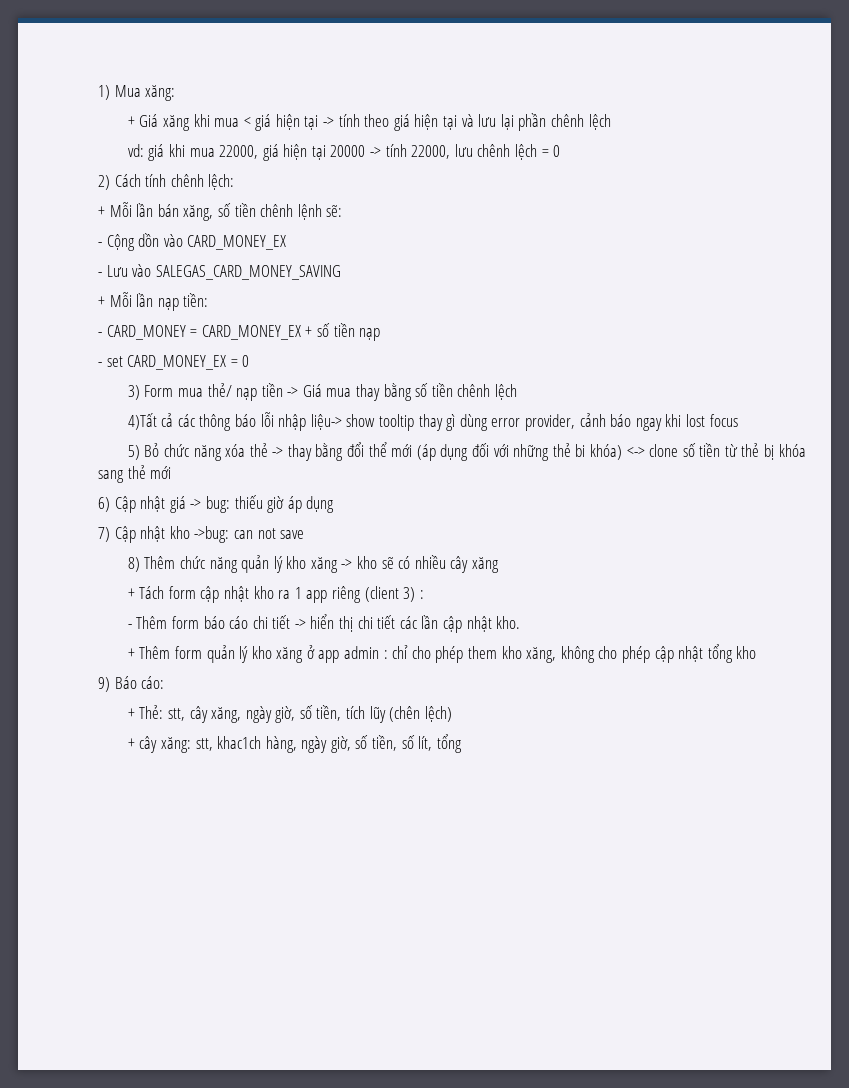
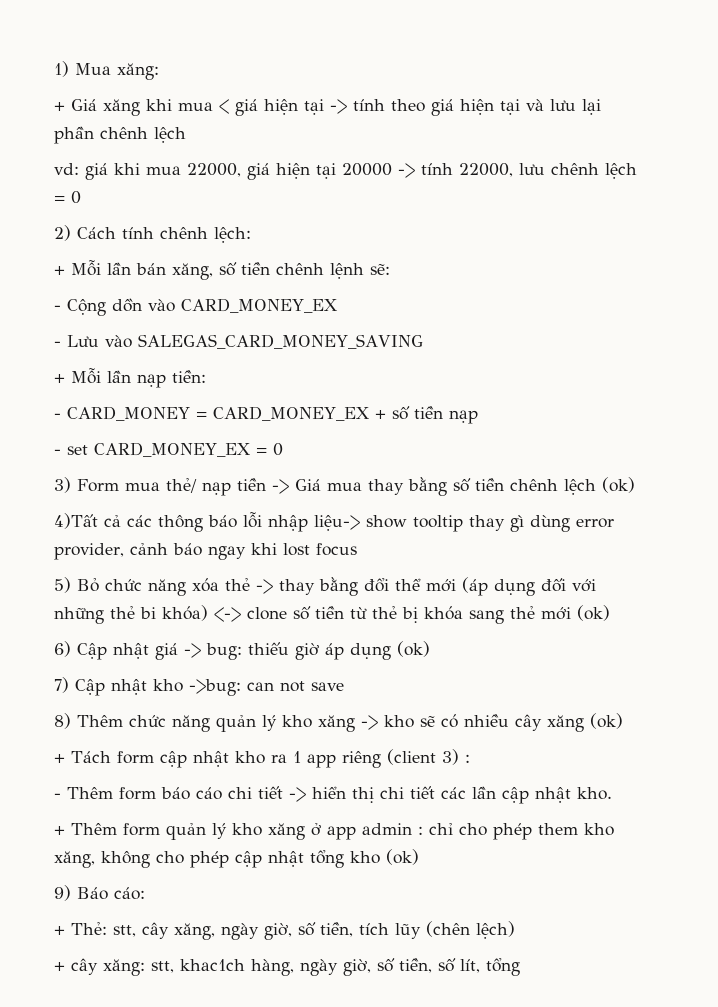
- 3) Form mua thẻ/ nạp tiền -> Giá mua thay bằng số tiền chênh lệch
+ 3) Form mua thẻ/ nạp tiền -> Giá mua thay bằng số tiền chênh lệch (ok)
- 5) Bỏ chức năng xóa thẻ -> thay bằng đổi thể mới (áp dụng đối với những thẻ bi khóa) <-> clone số tiền từ thẻ bị khóa sang thẻ mới
+ 5) Bỏ chức năng xóa thẻ -> thay bằng đổi thể mới (áp dụng đối với những thẻ bi khóa) <-> clone số tiền từ thẻ bị khóa sang thẻ mới (ok)
- 6) Cập nhật giá -> bug: thiếu giờ áp dụng
+ 6) Cập nhật giá -> bug: thiếu giờ áp dụng (ok)
- 8) Thêm chức năng quản lý kho xăng -> kho sẽ có nhiều cây xăng
+ 8) Thêm chức năng quản lý kho xăng -> kho sẽ có nhiều cây xăng (ok)
- + Thêm form quản lý kho xăng ở app admin : chỉ cho phép them kho xăng, không cho phép cập nhật tổng kho
+ + Thêm form quản lý kho xăng ở app admin : chỉ cho phép them kho xăng, không cho phép cập nhật tổng kho (ok)

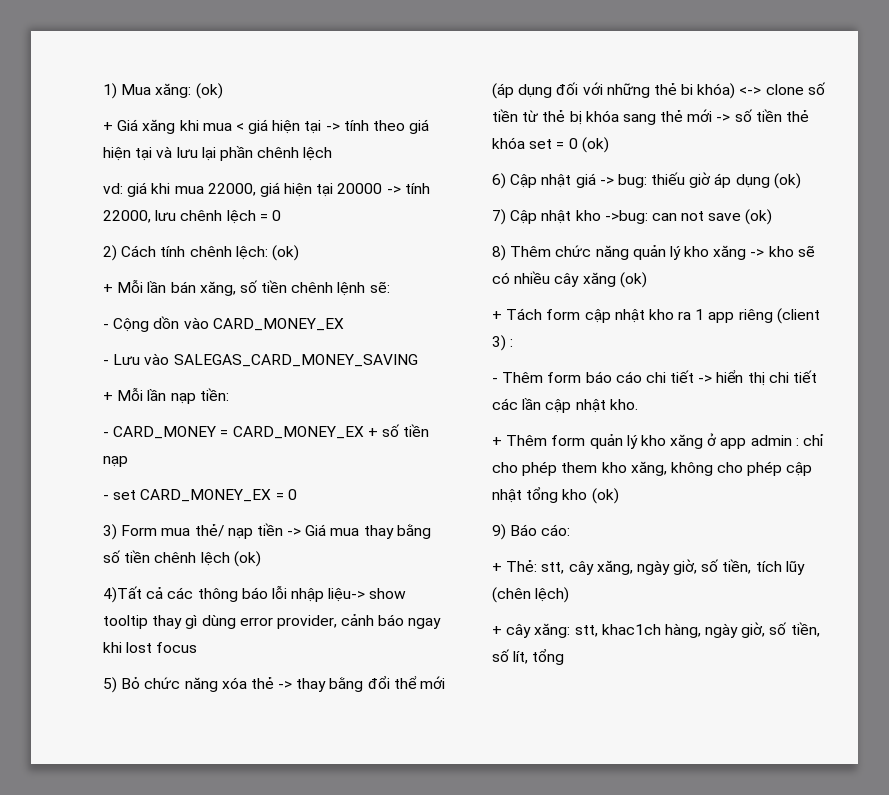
- 1) Mua xăng:
+ 1) Mua xăng: (ok)
- 2) Cách tính chênh lệch:
+ 2) Cách tính chênh lệch: (ok)
- 5) Bỏ chức năng xóa thẻ -> thay bằng đổi thể mới (áp dụng đối với những thẻ bi khóa) <-> clone số tiền từ thẻ bị khóa sang thẻ mới (ok)
+ 5) Bỏ chức năng xóa thẻ -> thay bằng đổi thể mới (áp dụng đối với những thẻ bi khóa) <-> clone số tiền từ thẻ bị khóa sang thẻ mới -> số tiền thẻ khóa set = 0 (ok)
- 7) Cập nhật kho ->bug: can not save
+ 7) Cập nhật kho ->bug: can not save (ok)

